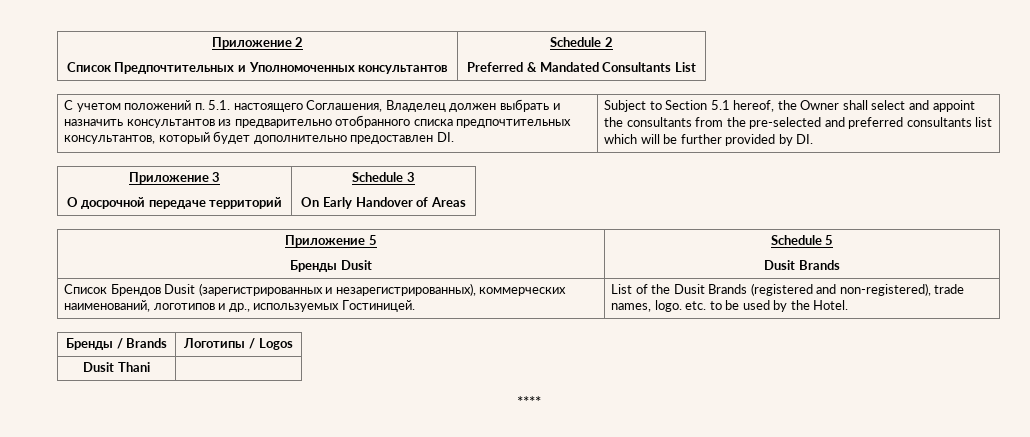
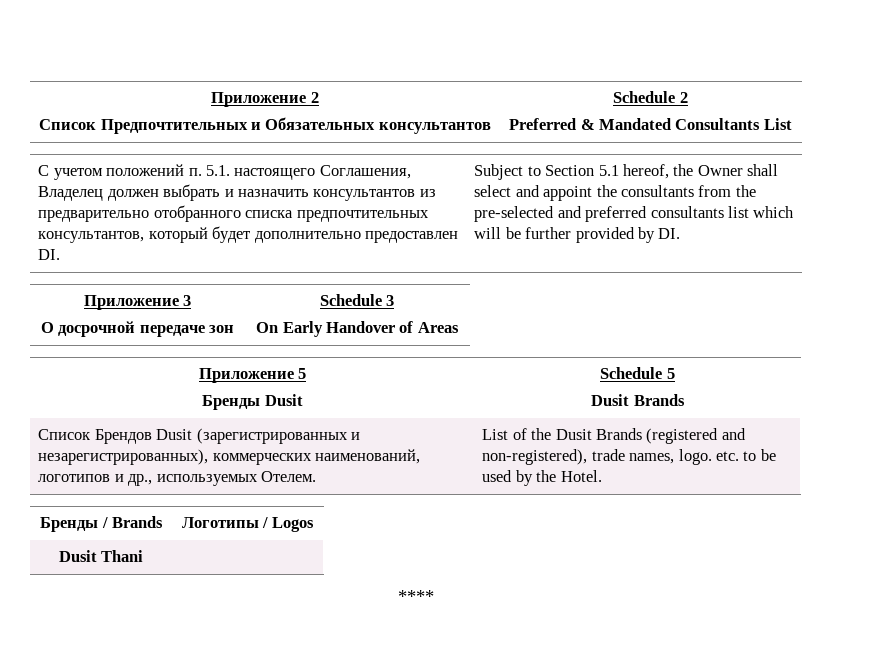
  Приложение 2
- Список Предпочтительных и Уполномоченных консультантов | Schedule 2
+ Список Предпочтительных и Обязательных консультантов | Schedule 2
  Приложение 3
- О досрочной передаче территорий | Schedule 3
+ О досрочной передаче зон | Schedule 3
- Список Брендов Dusit (зарегистрированных и незарегистрированных), коммерческих наименований, логотипов и др., используемых Гостиницей. | List of the Dusit Brands (registered and non-registered), trade names, logo. etc. to be used by the Hotel.
+ Список Брендов Dusit (зарегистрированных и незарегистрированных), коммерческих наименований, логотипов и др., используемых Отелем. | List of the Dusit Brands (registered and non-registered), trade names, logo. etc. to be used by the Hotel.

